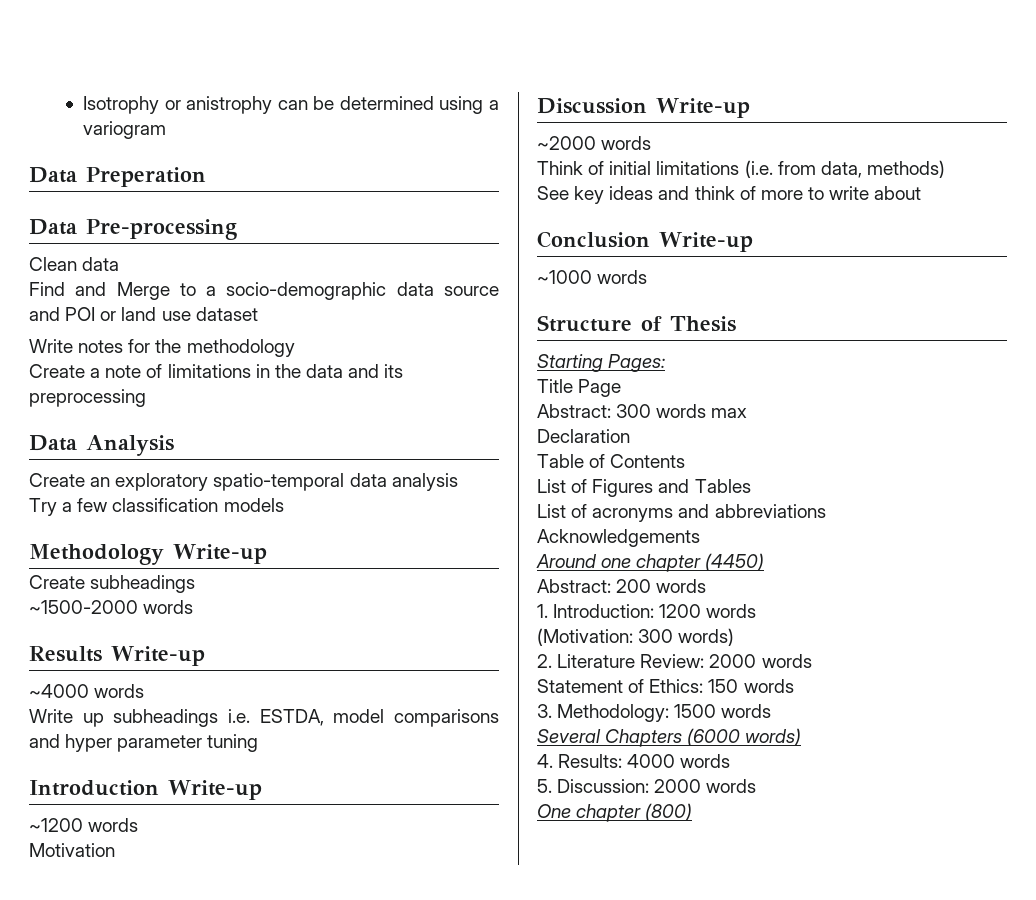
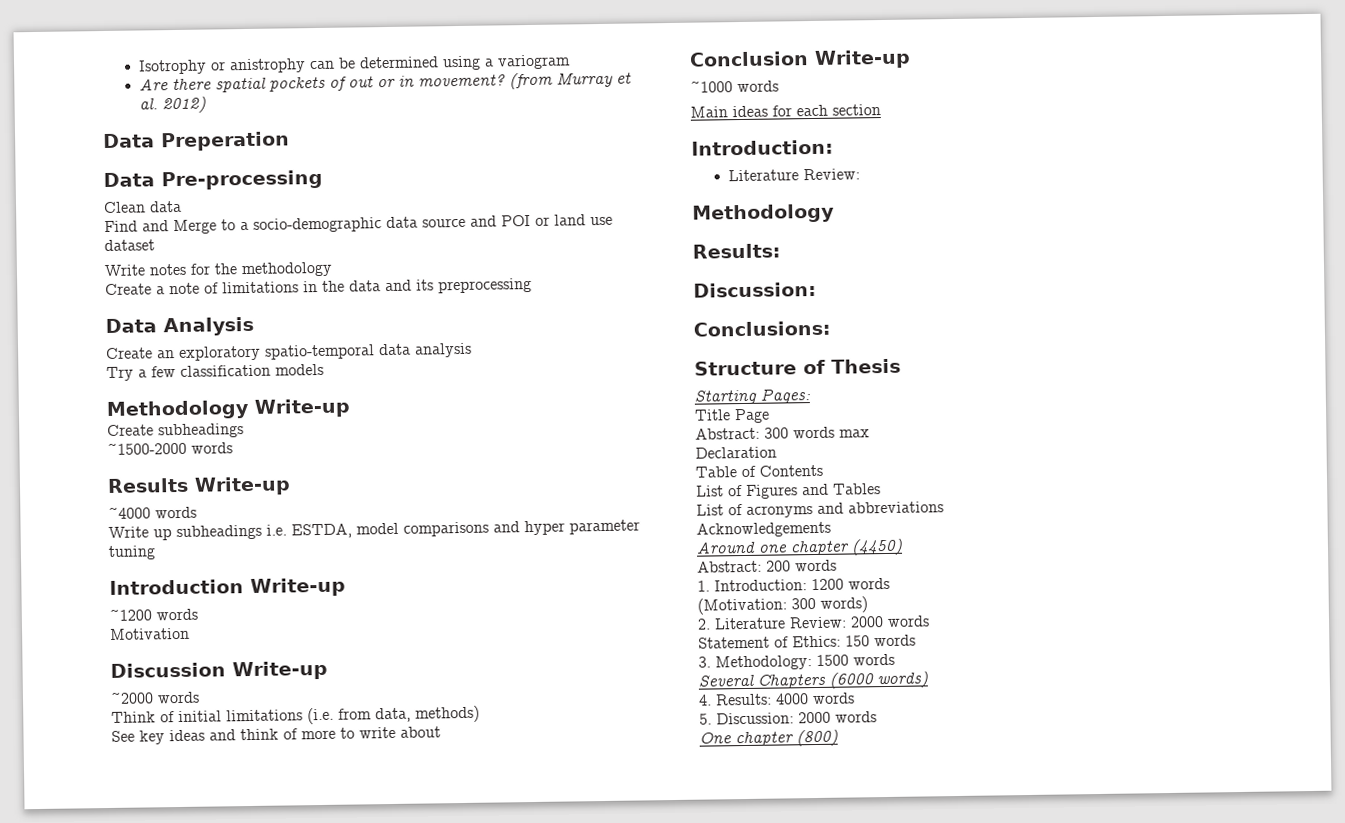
+ Are there spatial pockets of out or in movement? (from Murray et al. 2012)
+ Main ideas for each section
+ Introduction:
+ Literature Review:
+ Methodology
+ Results:
+ Discussion:
+ Conclusions:

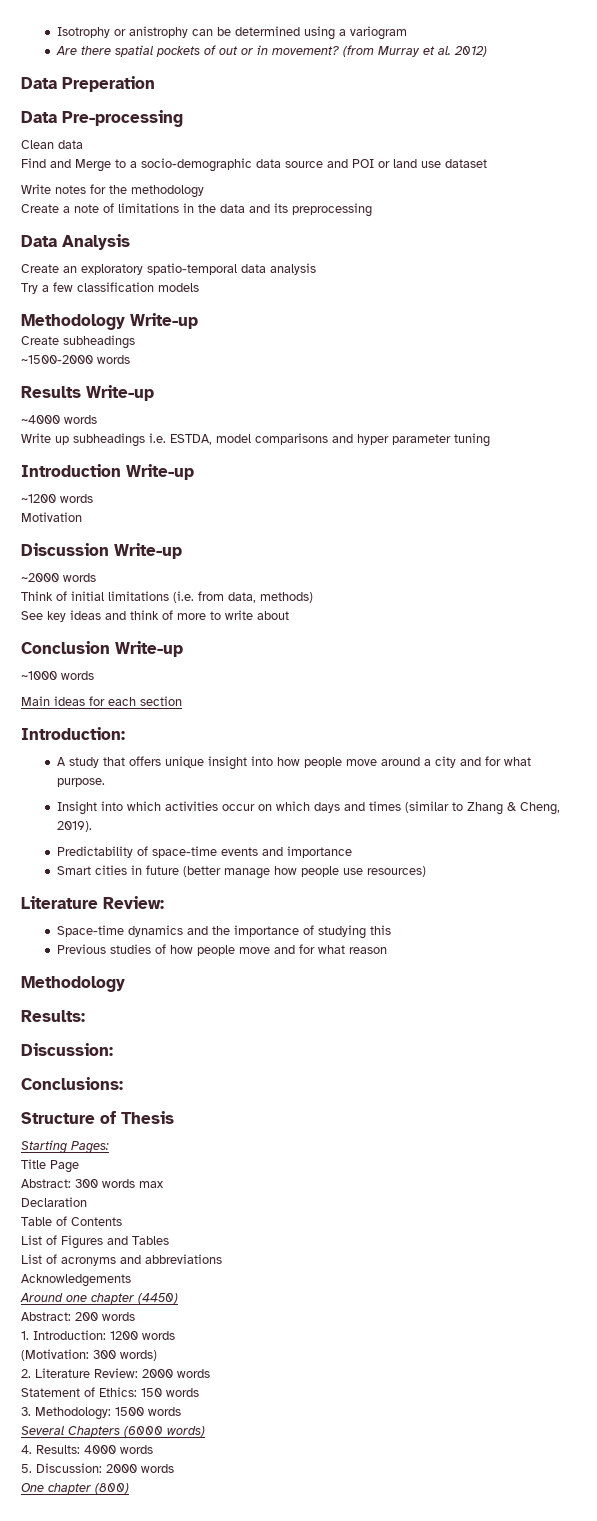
  Main ideas for each section
  Introduction:
+ A study that offers unique insight into how people move around a city and for what purpose.
+ Insight into which activities occur on which days and times (similar to Zhang & Cheng, 2019).
+ Predictability of space-time events and importance
+ Smart cities in future (better manage how people use resources)
  Literature Review:
+ Space-time dynamics and the importance of studying this
+ Previous studies of how people move and for what reason

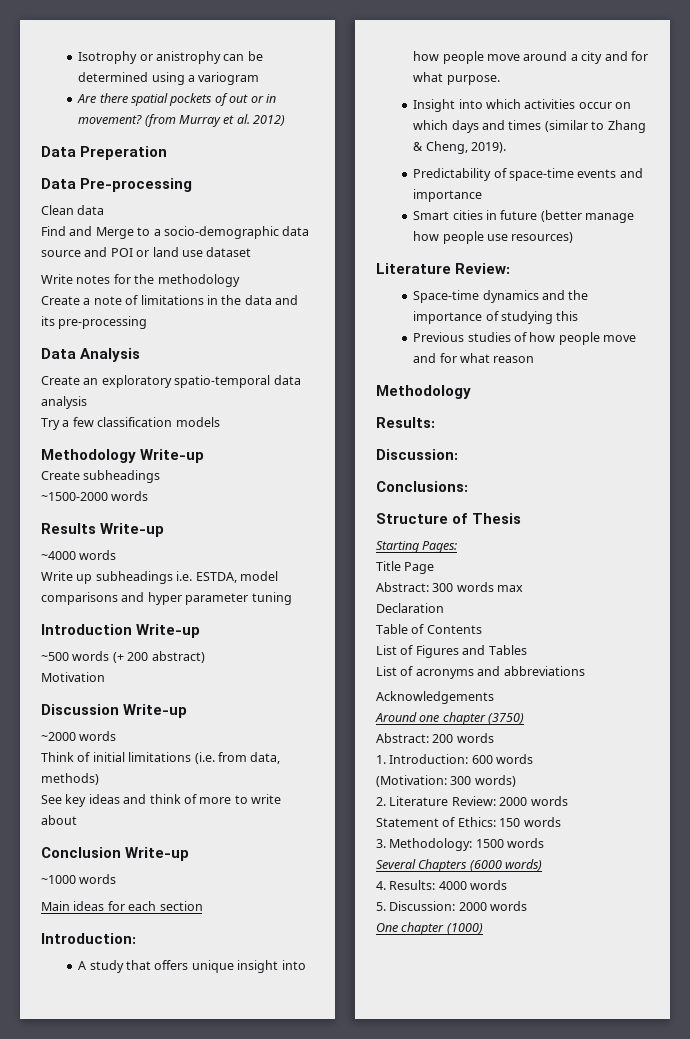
- Create a note of limitations in the data and its preprocessing
+ Create a note of limitations in the data and its pre-processing
- ~1200 words
+ ~500 words (+ 200 abstract)
- Around one chapter (4450)
+ Around one chapter (3750)
- 1. Introduction: 1200 words
+ 1. Introduction: 600 words
- One chapter (800)
+ One chapter (1000)

